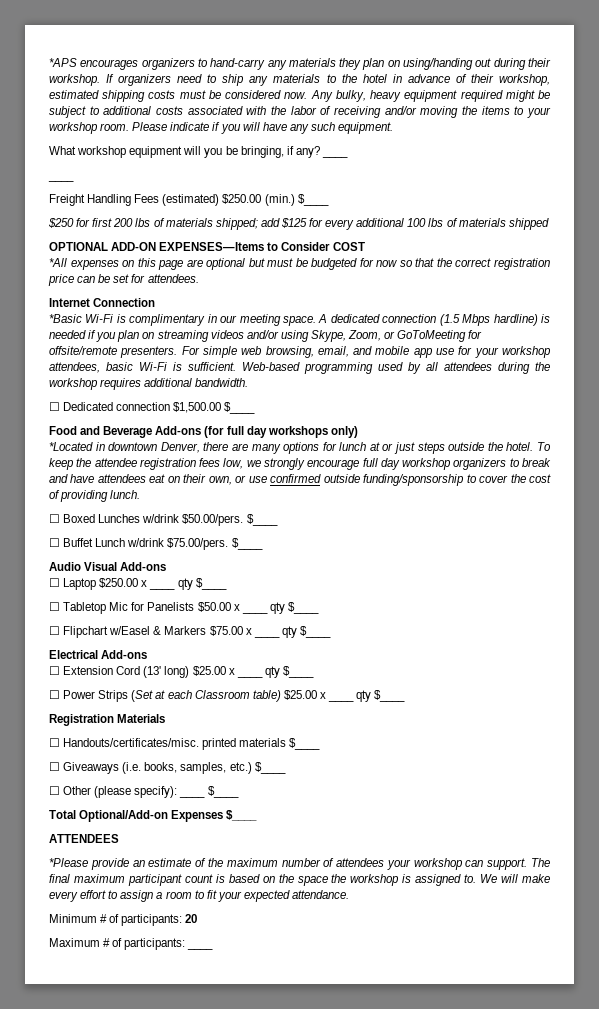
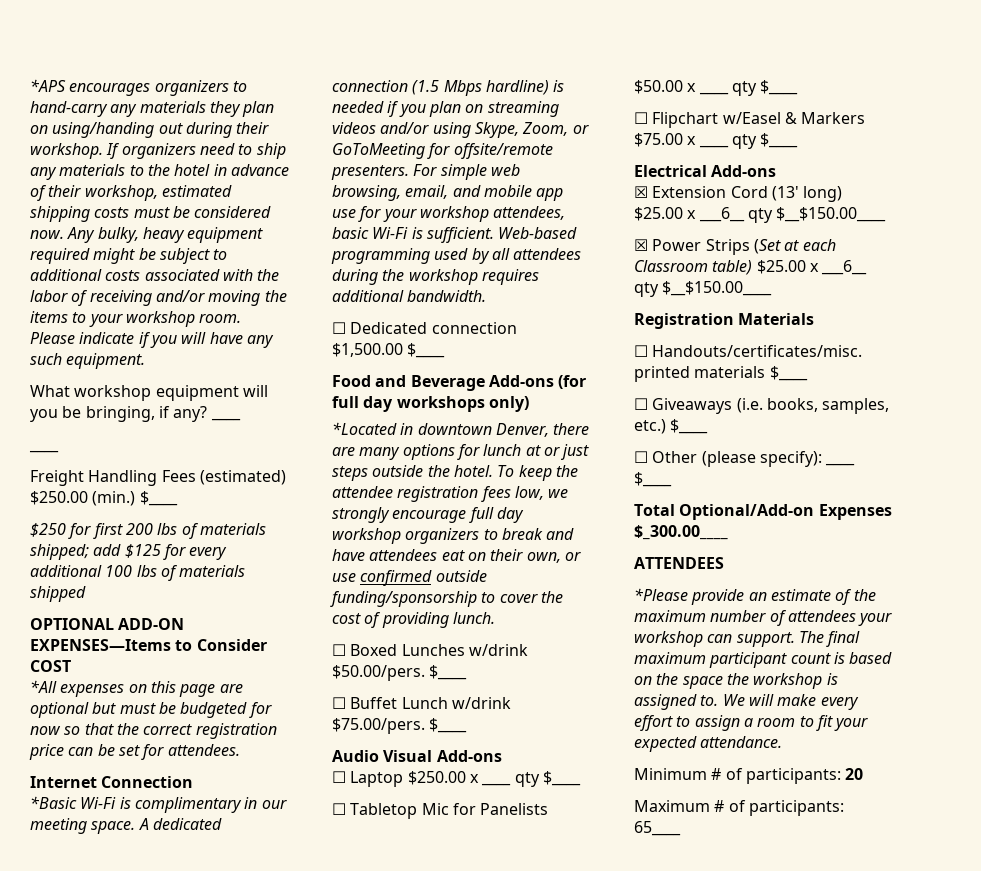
- ☐ Extension Cord (13' long) $25.00 x ____ qty $____
- ☐ Power Strips (Set at each Classroom table) $25.00 x ____ qty $____
+ ☒ Extension Cord (13' long) $25.00 x ___6__ qty $__$150.00____
+ ☒ Power Strips (Set at each Classroom table) $25.00 x ___6__ qty $__$150.00____
- Total Optional/Add-on Expenses $____
+ Total Optional/Add-on Expenses $_300.00____
- Maximum # of participants: ____
+ Maximum # of participants: 65____

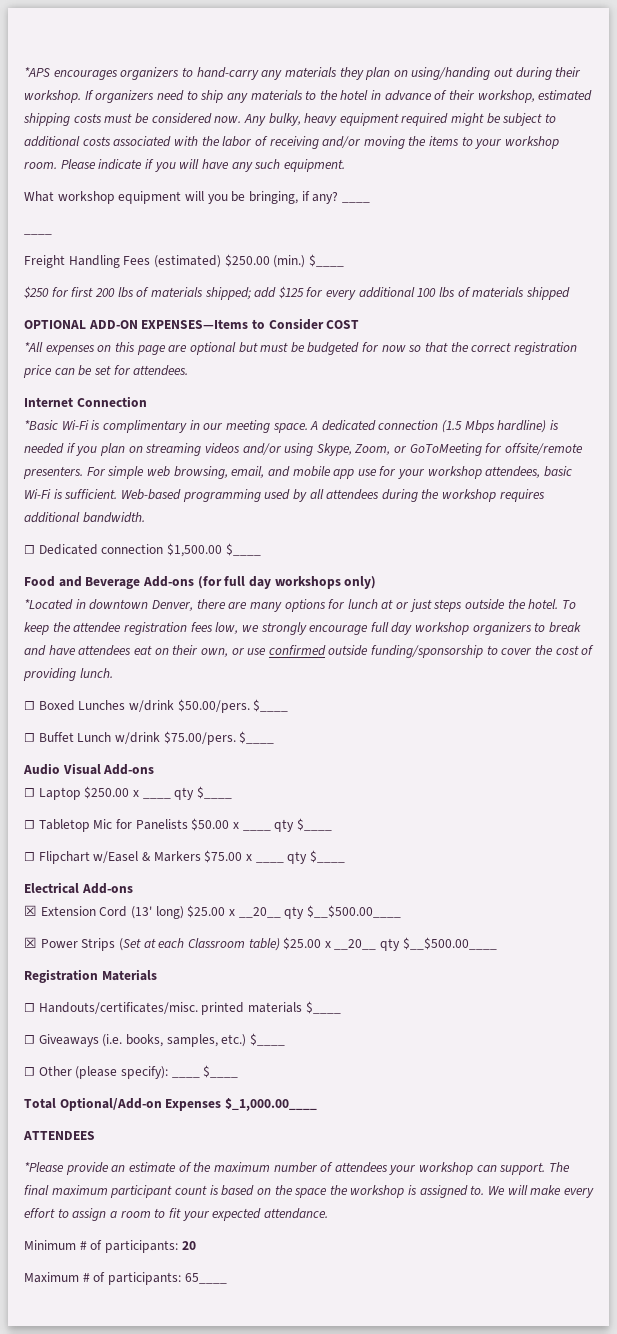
- ☒ Extension Cord (13' long) $25.00 x ___6__ qty $__$150.00____
+ ☒ Extension Cord (13' long) $25.00 x __20__ qty $__$500.00____
- ☒ Power Strips (Set at each Classroom table) $25.00 x ___6__ qty $__$150.00____
+ ☒ Power Strips (Set at each Classroom table) $25.00 x __20__ qty $__$500.00____
- Total Optional/Add-on Expenses $_300.00____
+ Total Optional/Add-on Expenses $_1,000.00____

